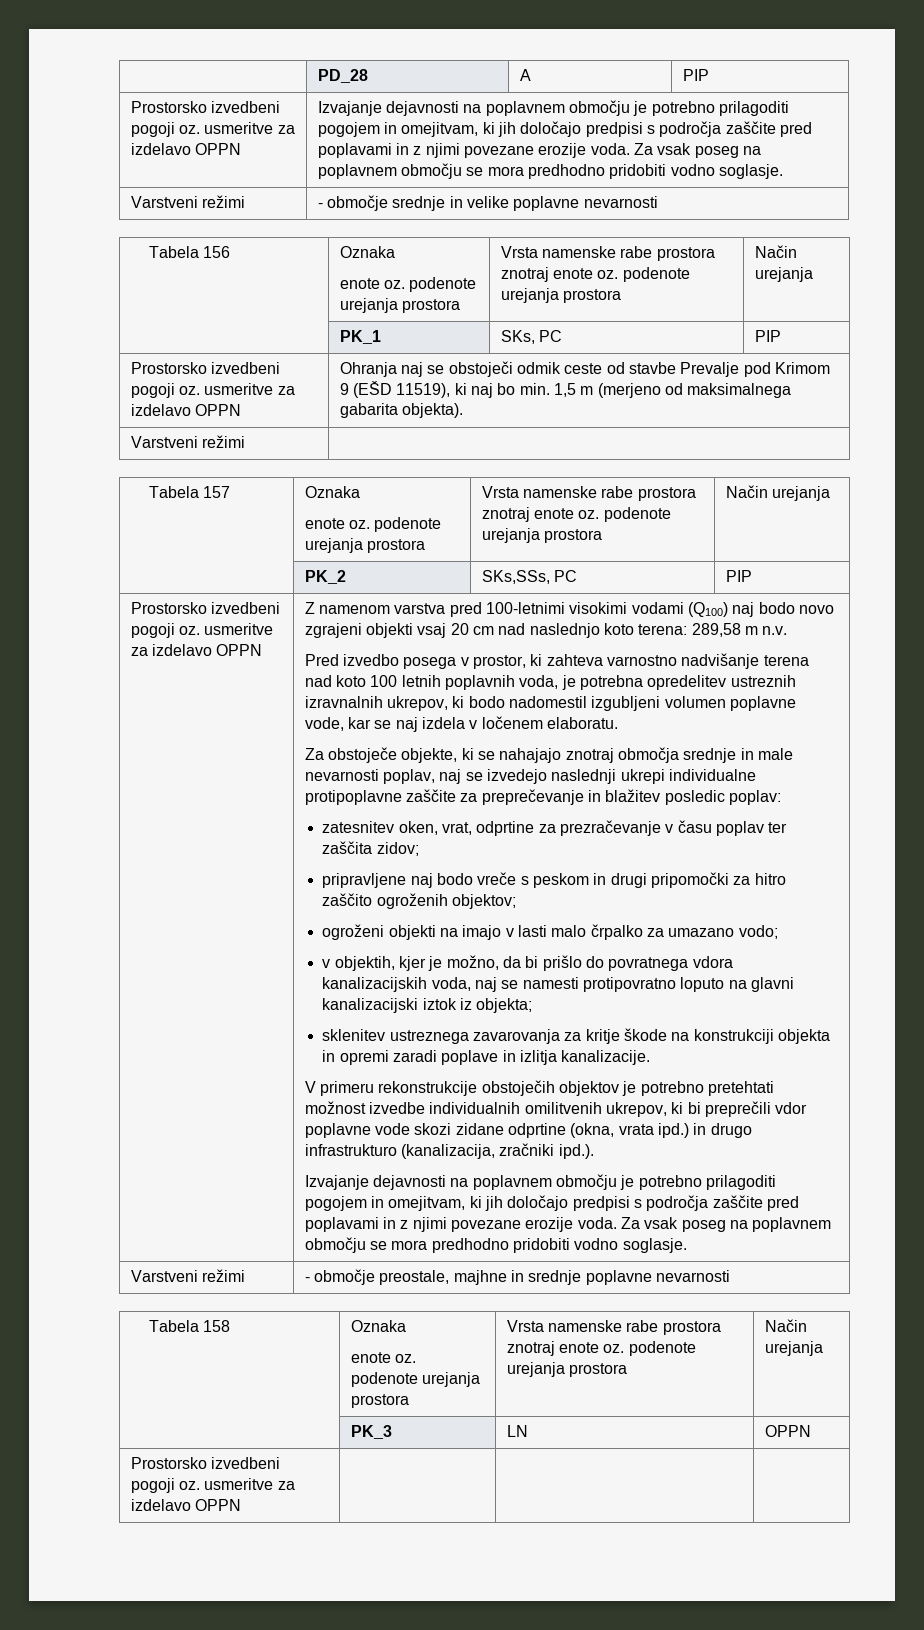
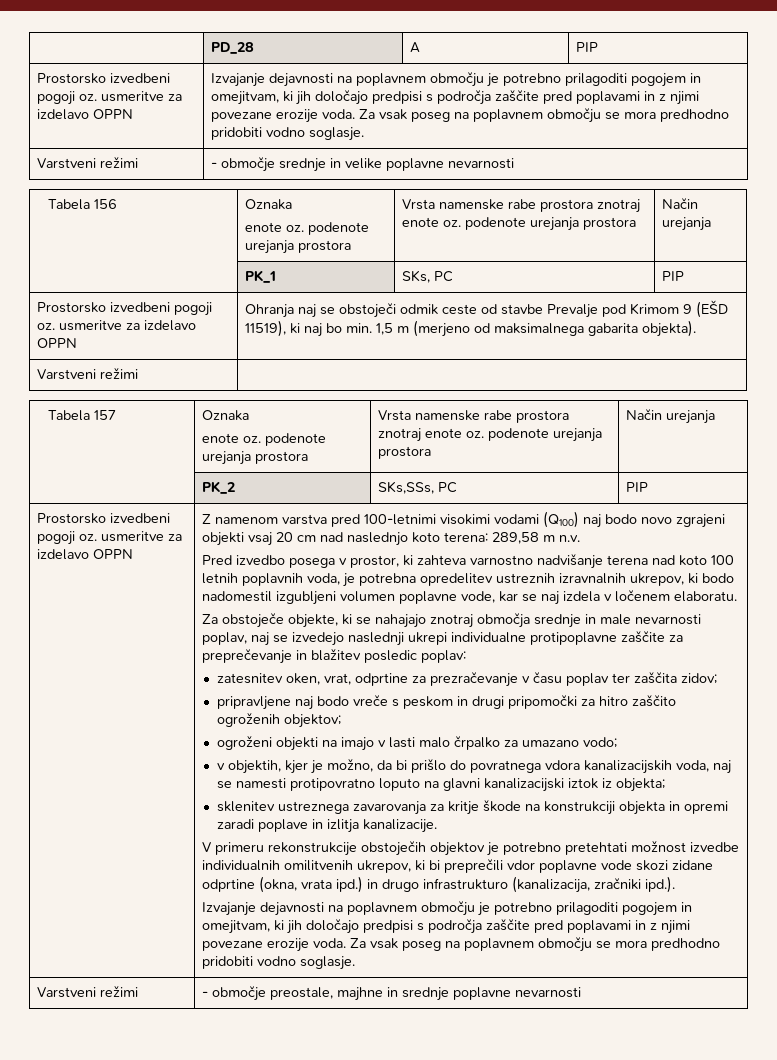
- Tabela 158 | Oznaka
- enote oz. podenote urejanja prostora | Vrsta namenske rabe prostora znotraj enote oz. podenote urejanja prostora | Način urejanja
- | PK_3 | LN | OPPN
- Prostorsko izvedbeni pogoji oz. usmeritve za izdelavo OPPN | | |

